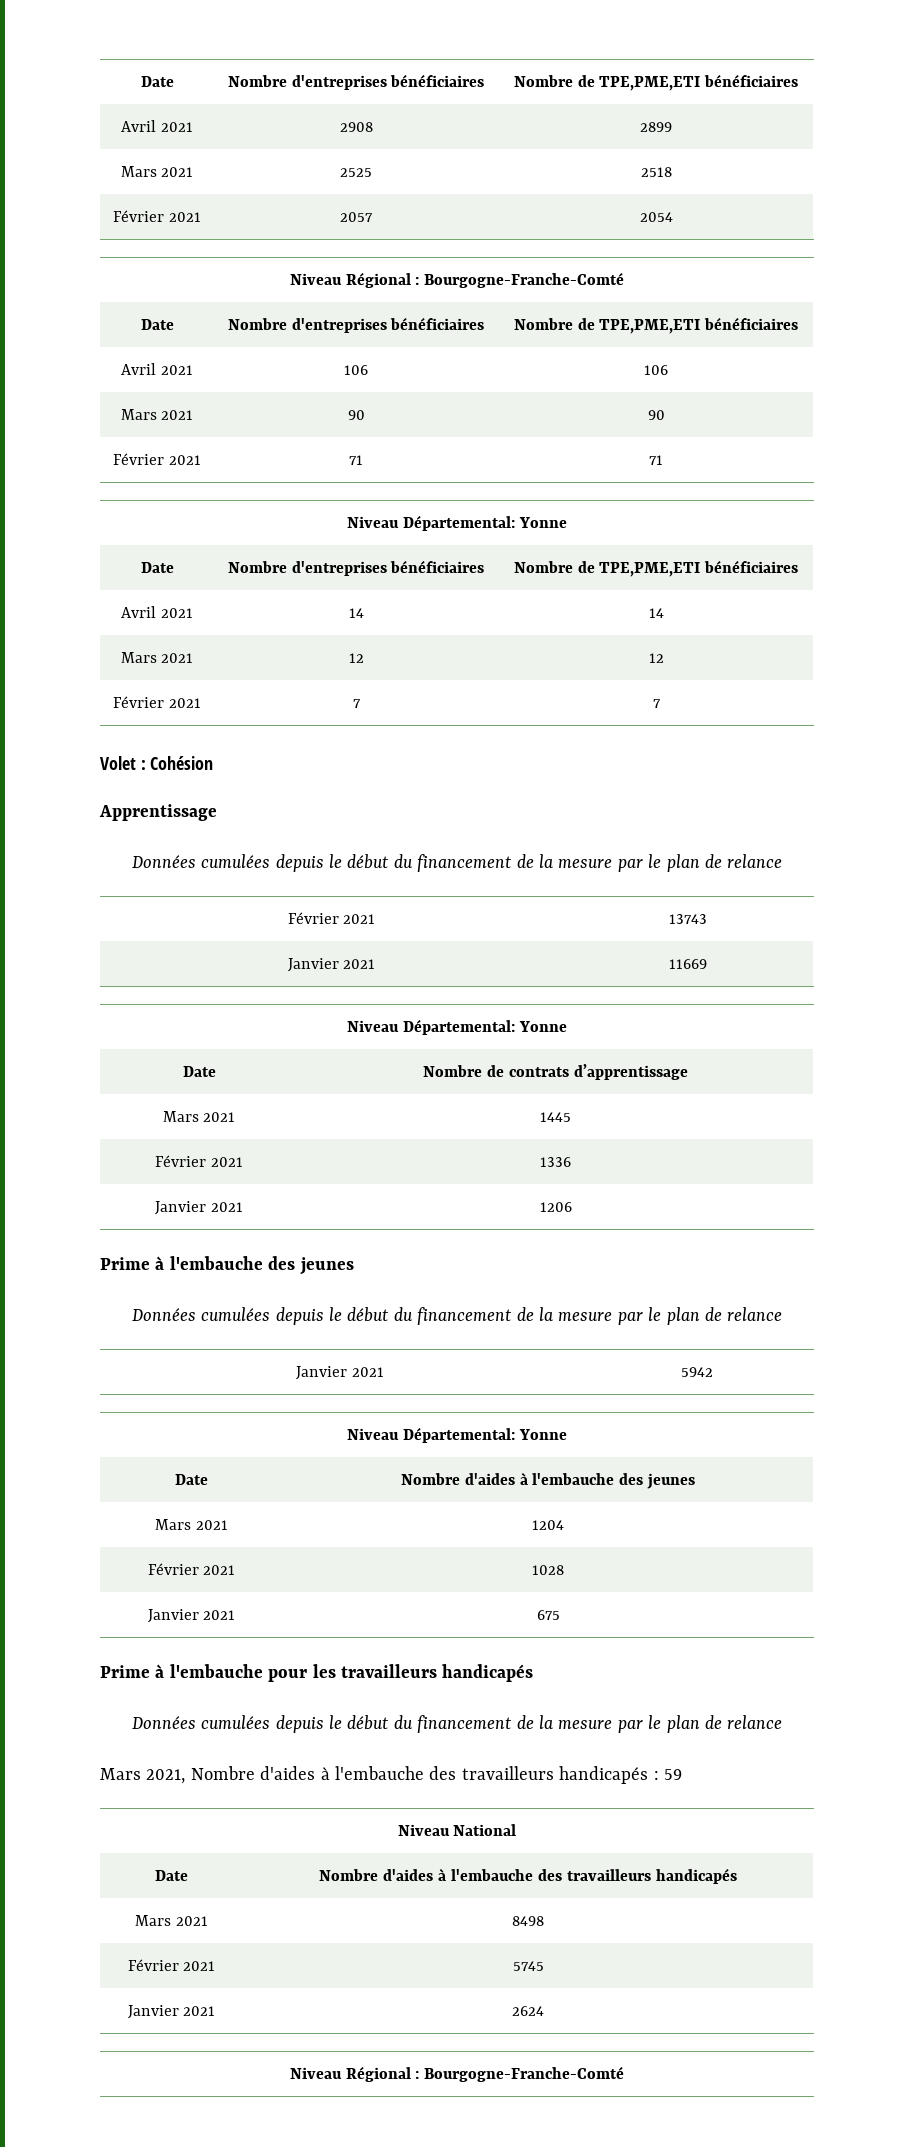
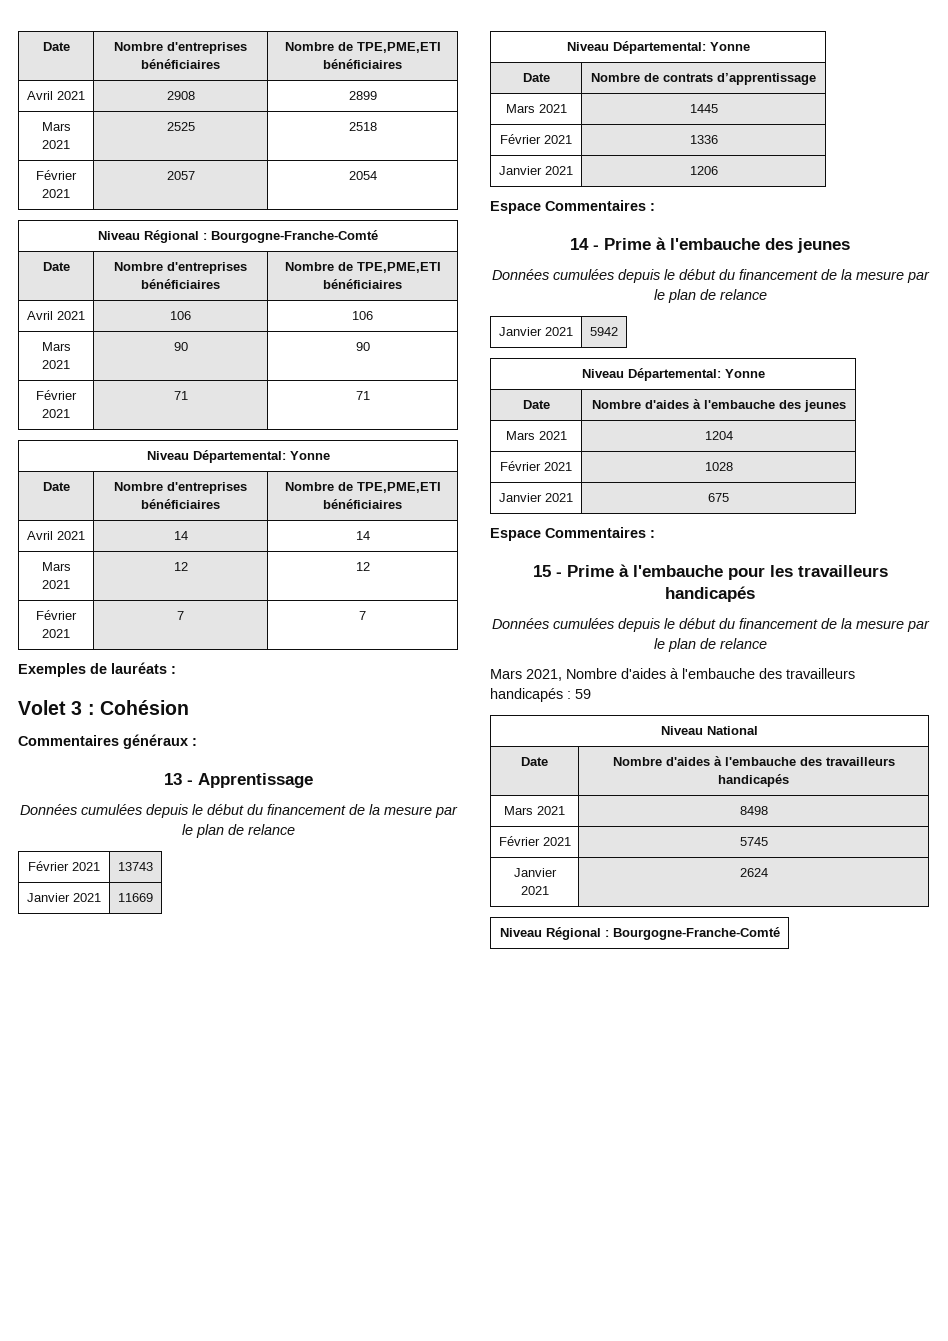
+ Exemples de lauréats :
- Volet : Cohésion
+ Volet 3 : Cohésion
- Apprentissage
+ Commentaires généraux :
+ 13 - Apprentissage
  Janvier 2021 | 1206
- Prime à l'embauche des jeunes
+ Espace Commentaires :
+ 14 - Prime à l'embauche des jeunes
  Janvier 2021 | 675
- Prime à l'embauche pour les travailleurs handicapés
+ Espace Commentaires :
+ 15 - Prime à l'embauche pour les travailleurs handicapés

